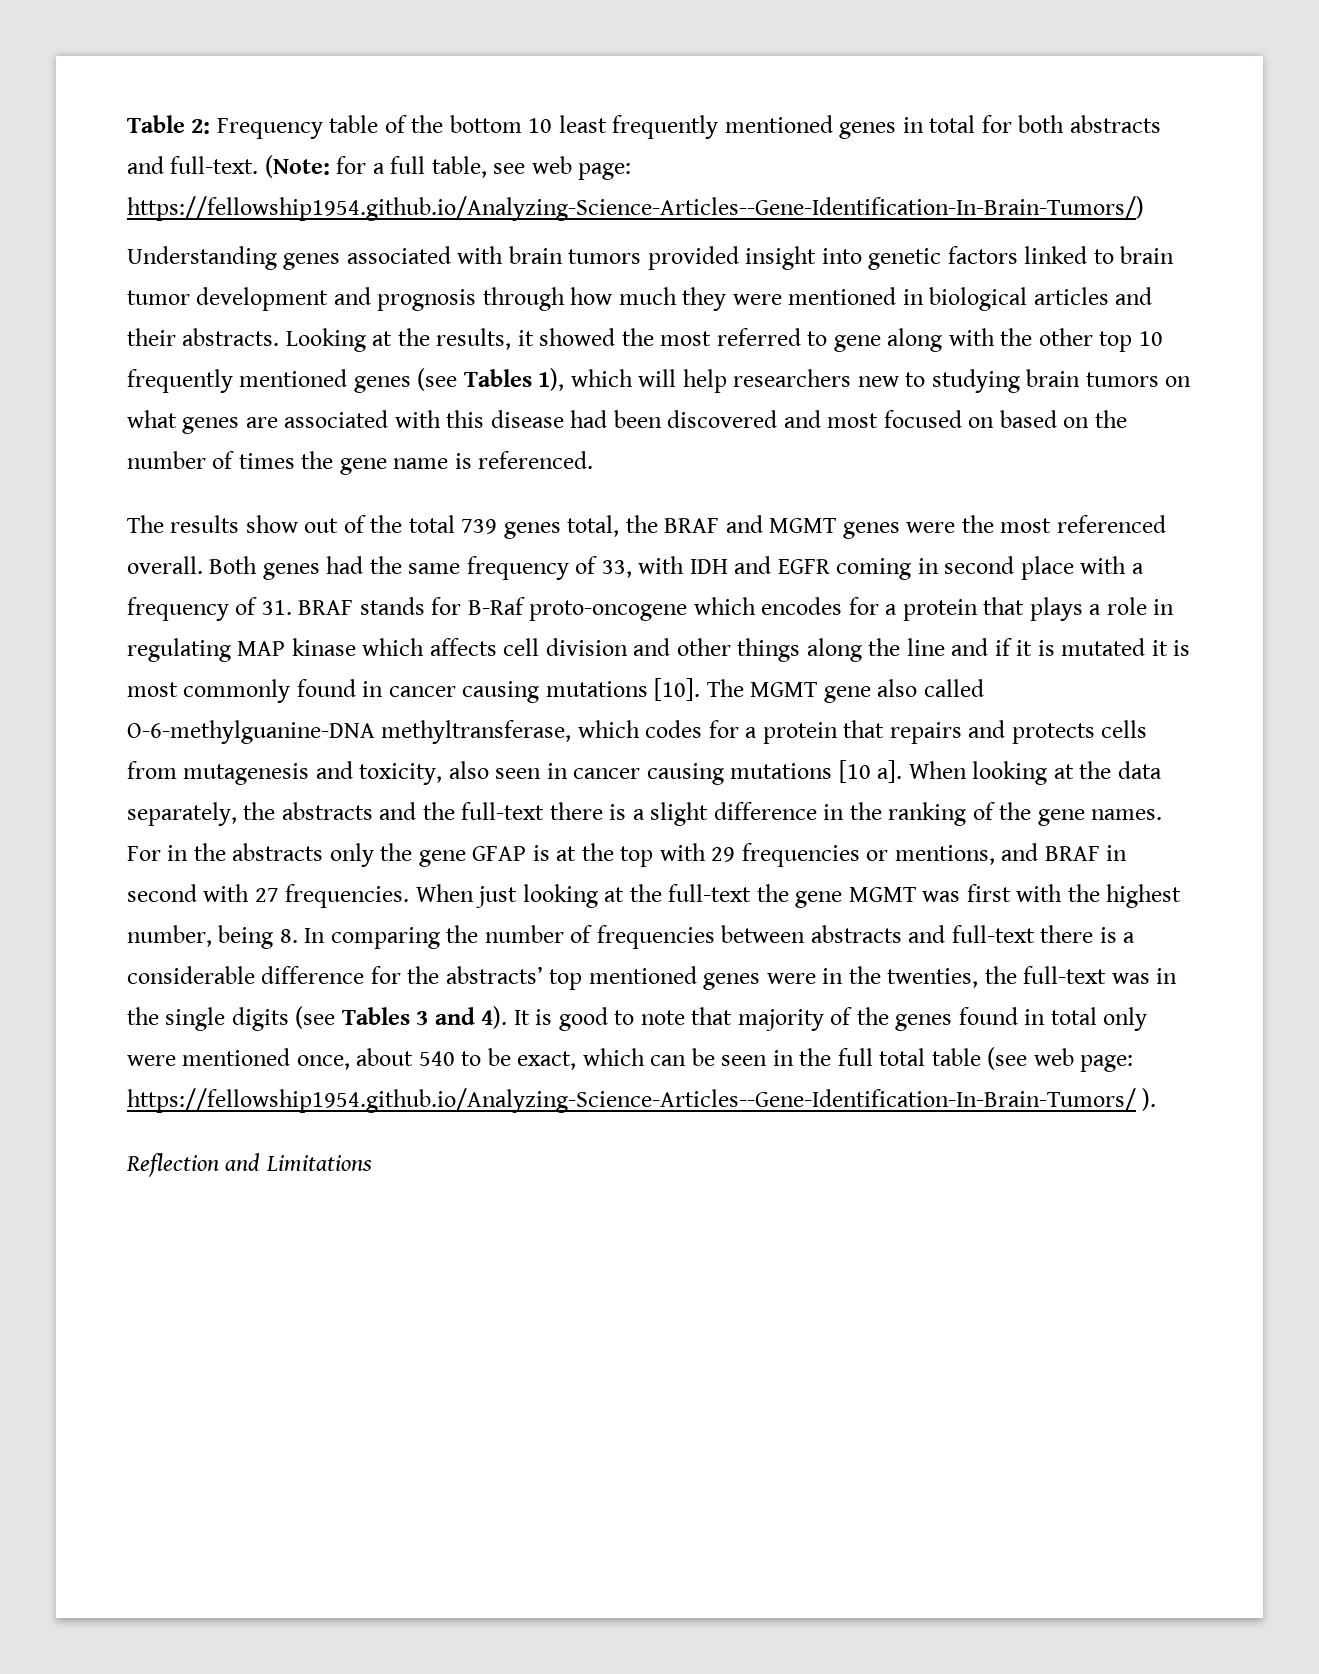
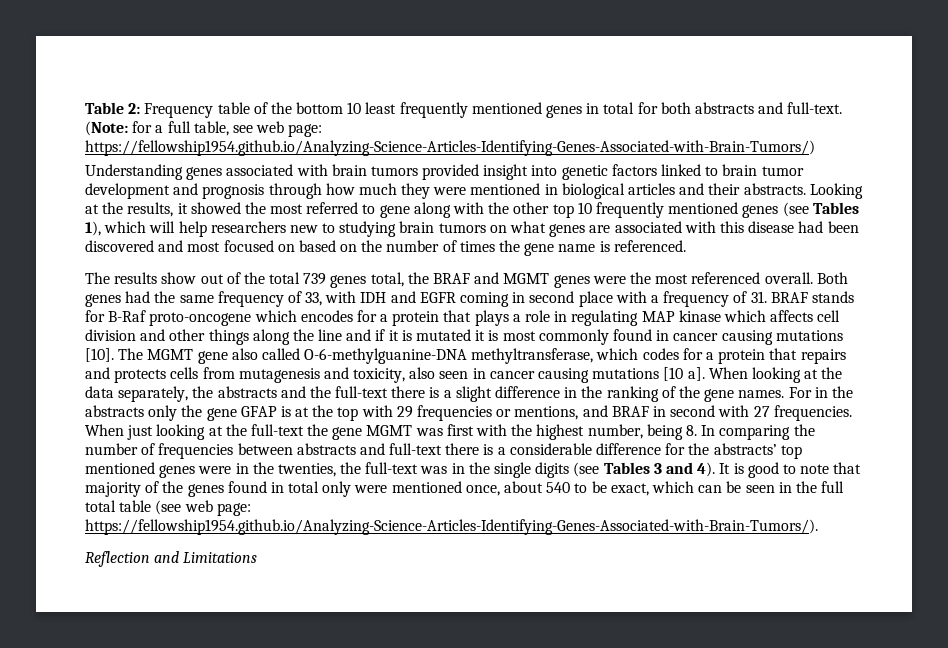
- (Note: for a full table, see web page: https://fellowship1954.github.io/Analyzing-Science-Articles--Gene-Identification-In-Brain-Tumors/)
+ (Note: for a full table, see web page: https://fellowship1954.github.io/Analyzing-Science-Articles-Identifying-Genes-Associated-with-Brain-Tumors/)
- It is good to note that majority of the genes found in total only were mentioned once, about 540 to be exact, which can be seen in the full total table (see web page: https://fellowship1954.github.io/Analyzing-Science-Articles--Gene-Identification-In-Brain-Tumors/ ).
+ It is good to note that majority of the genes found in total only were mentioned once, about 540 to be exact, which can be seen in the full total table (see web page: https://fellowship1954.github.io/Analyzing-Science-Articles-Identifying-Genes-Associated-with-Brain-Tumors/).

